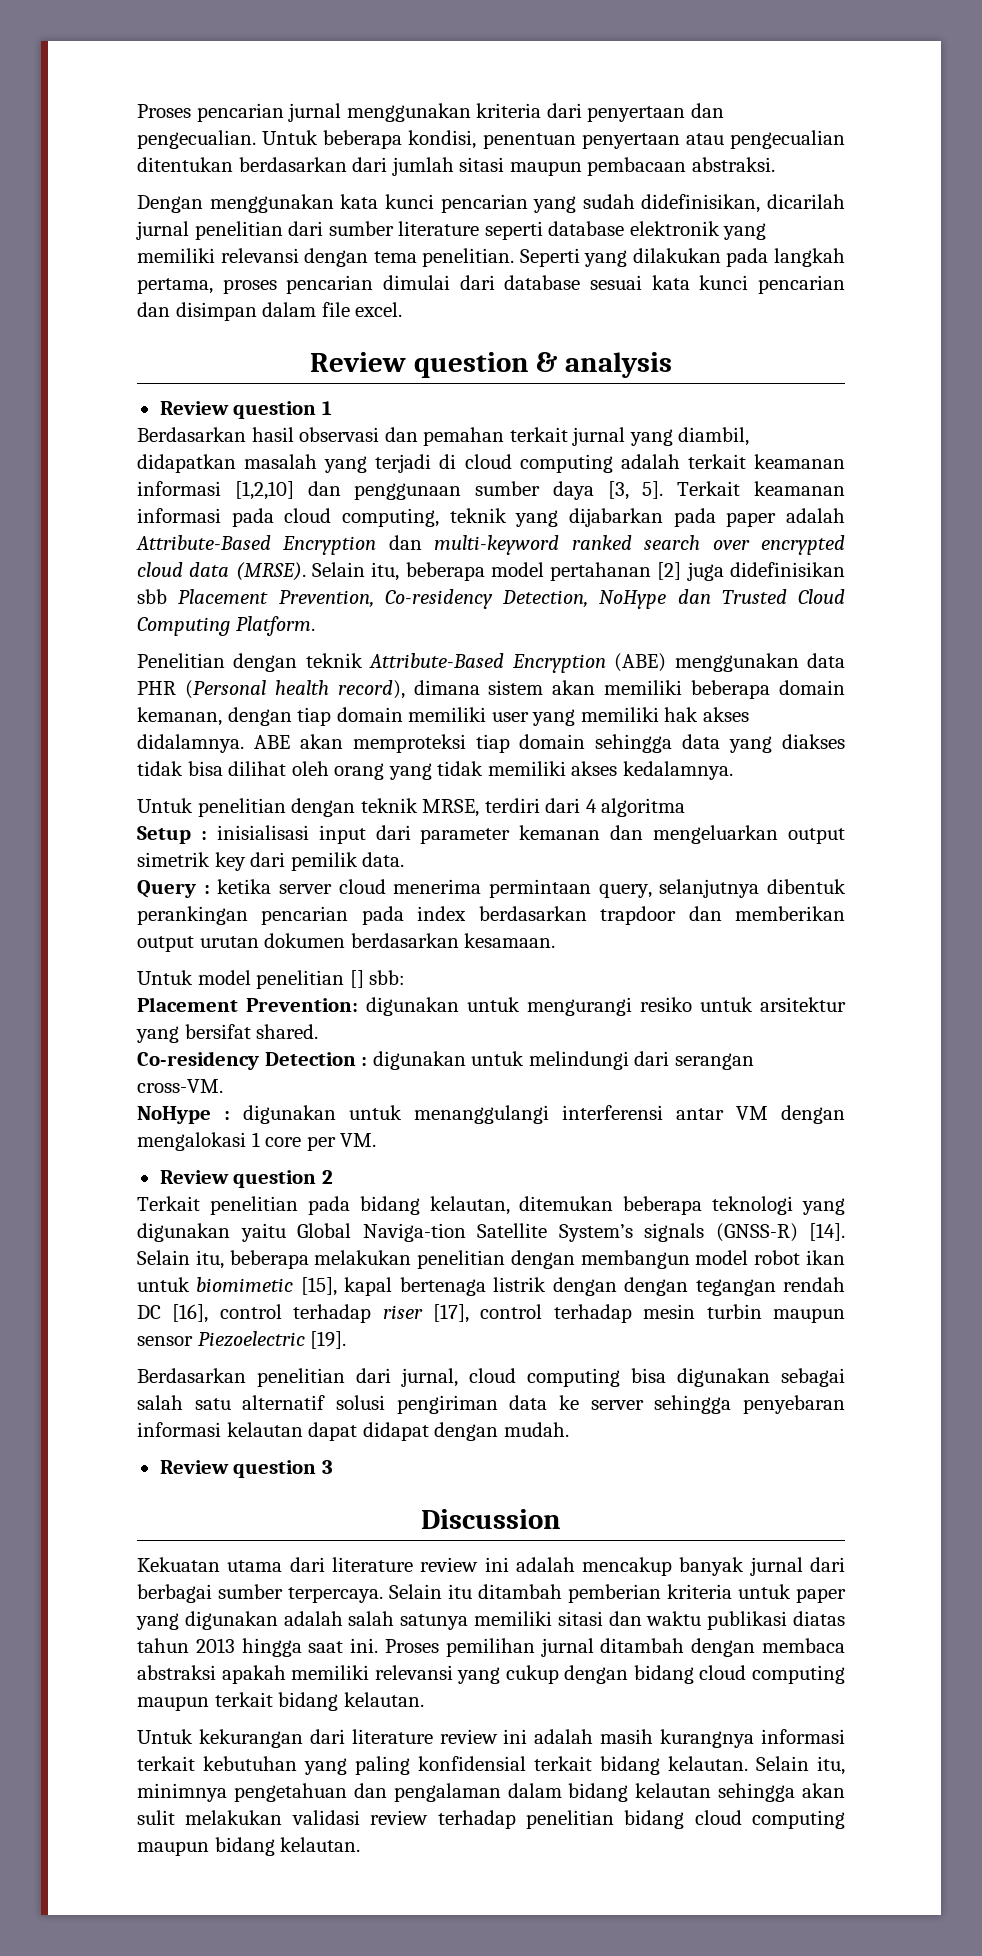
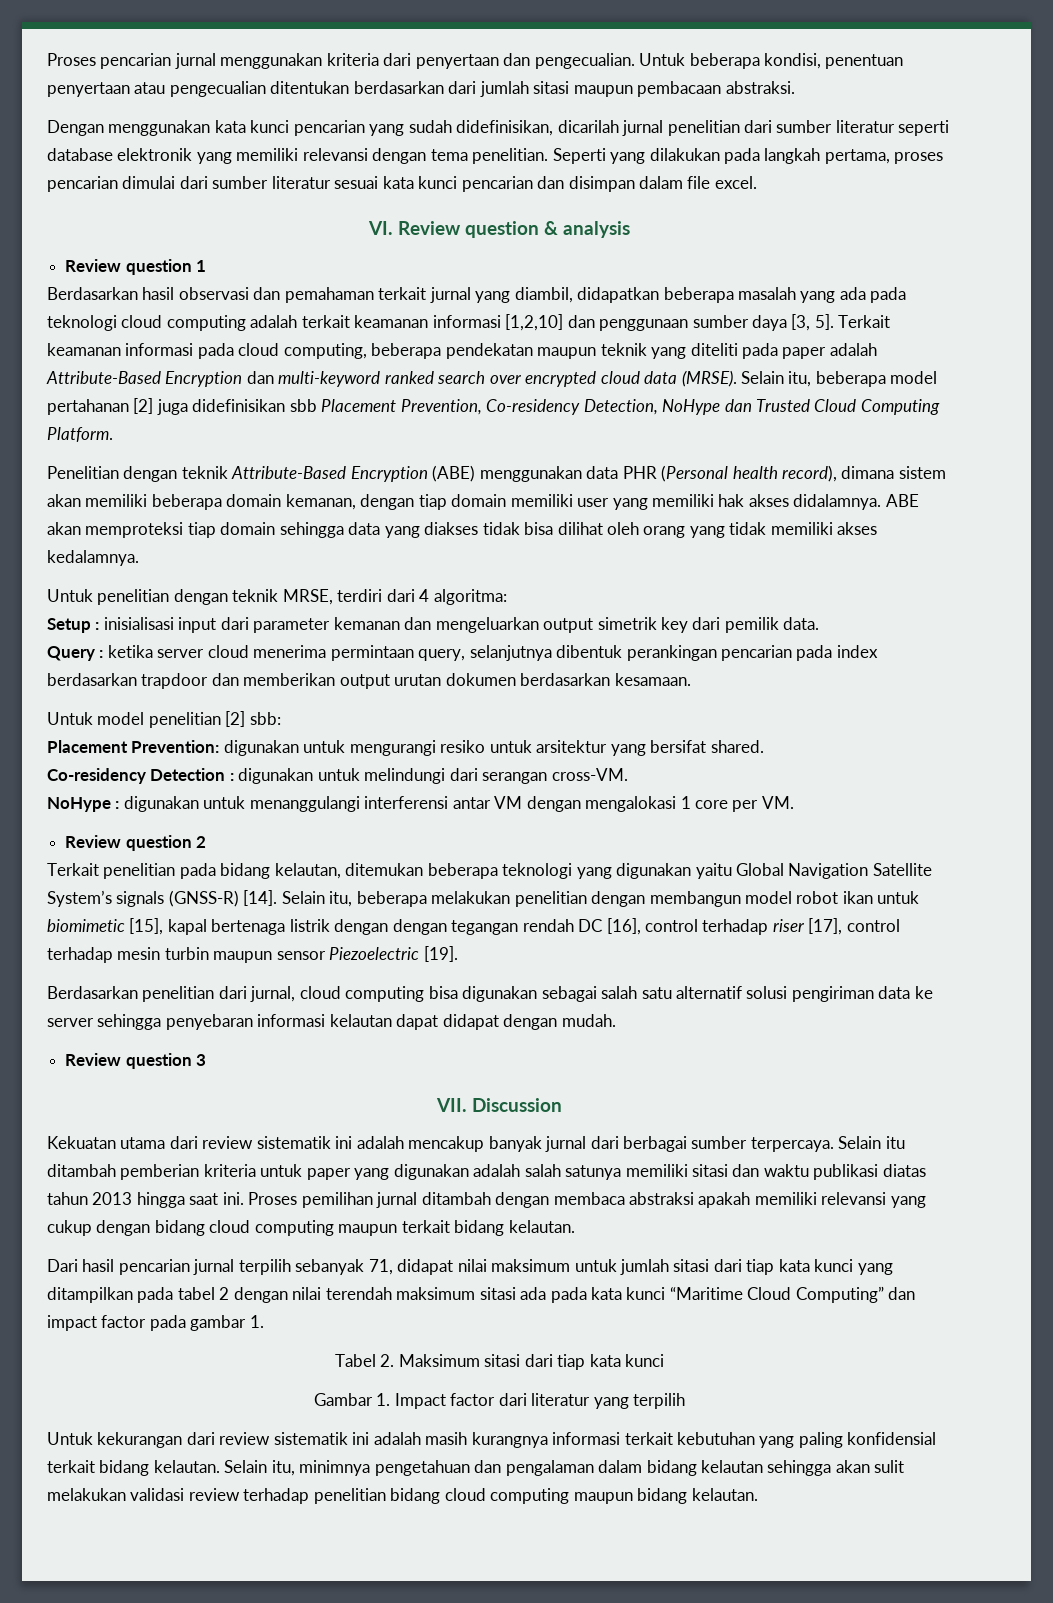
- Dengan menggunakan kata kunci pencarian yang sudah didefinisikan, dicarilah jurnal penelitian dari sumber literature seperti database elektronik yang memiliki relevansi dengan tema penelitian.
+ Dengan menggunakan kata kunci pencarian yang sudah didefinisikan, dicarilah jurnal penelitian dari sumber literatur seperti database elektronik yang memiliki relevansi dengan tema penelitian.
- Seperti yang dilakukan pada langkah pertama, proses pencarian dimulai dari database sesuai kata kunci pencarian dan disimpan dalam file excel.
+ Seperti yang dilakukan pada langkah pertama, proses pencarian dimulai dari sumber literatur sesuai kata kunci pencarian dan disimpan dalam file excel.
- Review question & analysis
+ VI. Review question & analysis
- Berdasarkan hasil observasi dan pemahan terkait jurnal yang diambil, didapatkan masalah yang terjadi di cloud computing adalah terkait keamanan informasi [1,2,10] dan penggunaan sumber daya [3, 5].
+ Berdasarkan hasil observasi dan pemahaman terkait jurnal yang diambil, didapatkan beberapa masalah yang ada pada teknologi cloud computing adalah terkait keamanan informasi [1,2,10] dan penggunaan sumber daya [3, 5].
- Terkait keamanan informasi pada cloud computing, teknik yang dijabarkan pada paper adalah Attribute-Based Encryption dan multi-keyword ranked search over encrypted cloud data (MRSE).
+ Terkait keamanan informasi pada cloud computing, beberapa pendekatan maupun teknik yang diteliti pada paper adalah Attribute-Based Encryption dan multi-keyword ranked search over encrypted cloud data (MRSE).
- Untuk penelitian dengan teknik MRSE, terdiri dari 4 algoritma
+ Untuk penelitian dengan teknik MRSE, terdiri dari 4 algoritma:
- Untuk model penelitian [] sbb:
+ Untuk model penelitian [2] sbb:
- Terkait penelitian pada bidang kelautan, ditemukan beberapa teknologi yang digunakan yaitu Global Naviga-tion Satellite System’s signals (GNSS-R) [14].
+ Terkait penelitian pada bidang kelautan, ditemukan beberapa teknologi yang digunakan yaitu Global Navigation Satellite System’s signals (GNSS-R) [14].
- Discussion
+ VII. Discussion
- Kekuatan utama dari literature review ini adalah mencakup banyak jurnal dari berbagai sumber terpercaya.
+ Kekuatan utama dari review sistematik ini adalah mencakup banyak jurnal dari berbagai sumber terpercaya.
+ Dari hasil pencarian jurnal terpilih sebanyak 71, didapat nilai maksimum untuk jumlah sitasi dari tiap kata kunci yang ditampilkan pada tabel 2 dengan nilai terendah maksimum sitasi ada pada kata kunci “Maritime Cloud Computing” dan impact factor pada gambar 1.
+ Tabel 2. Maksimum sitasi dari tiap kata kunci
+ Gambar 1. Impact factor dari literatur yang terpilih
- Untuk kekurangan dari literature review ini adalah masih kurangnya informasi terkait kebutuhan yang paling konfidensial terkait bidang kelautan.
+ Untuk kekurangan dari review sistematik ini adalah masih kurangnya informasi terkait kebutuhan yang paling konfidensial terkait bidang kelautan.

